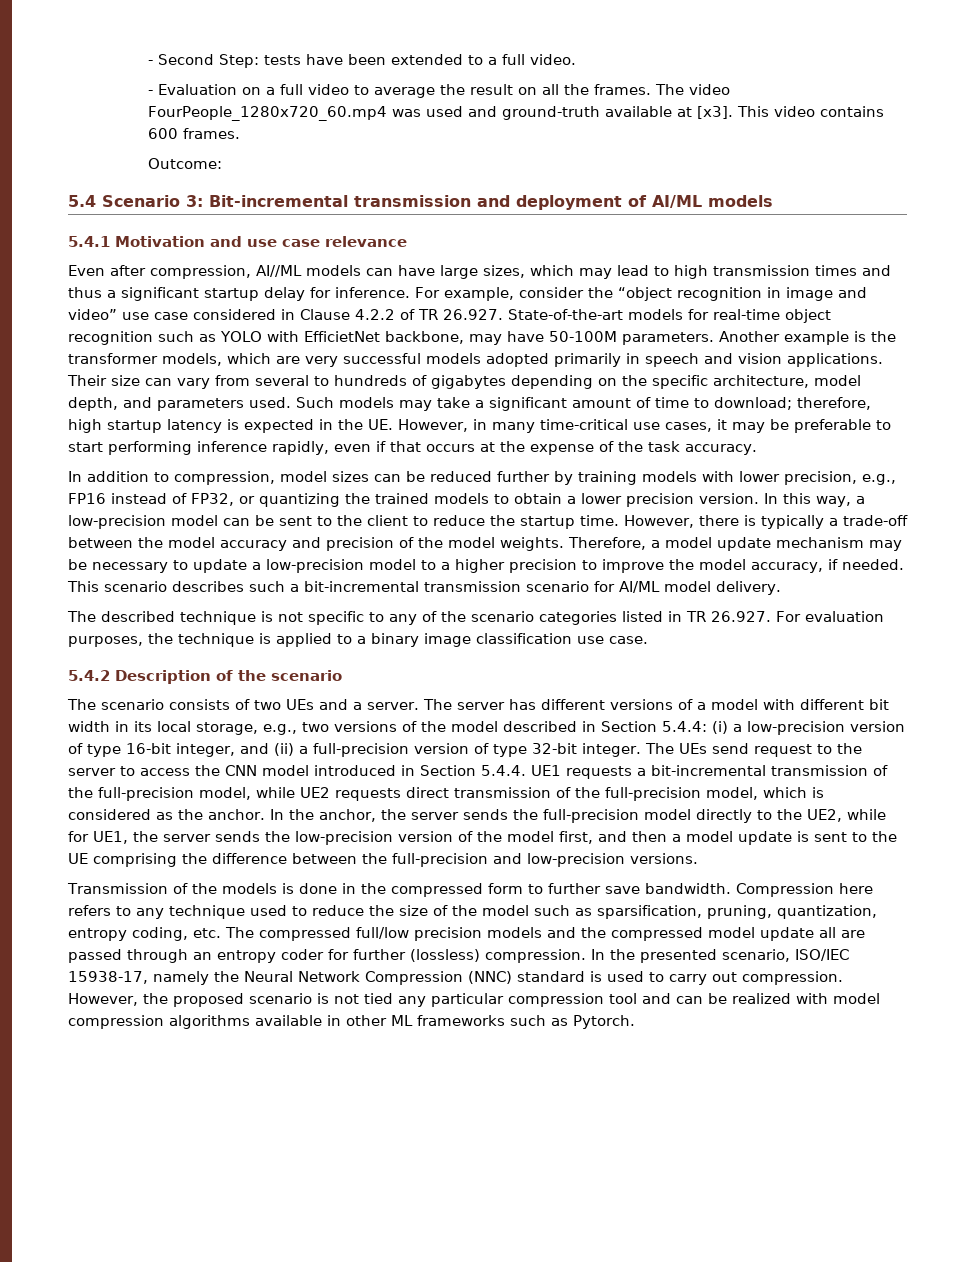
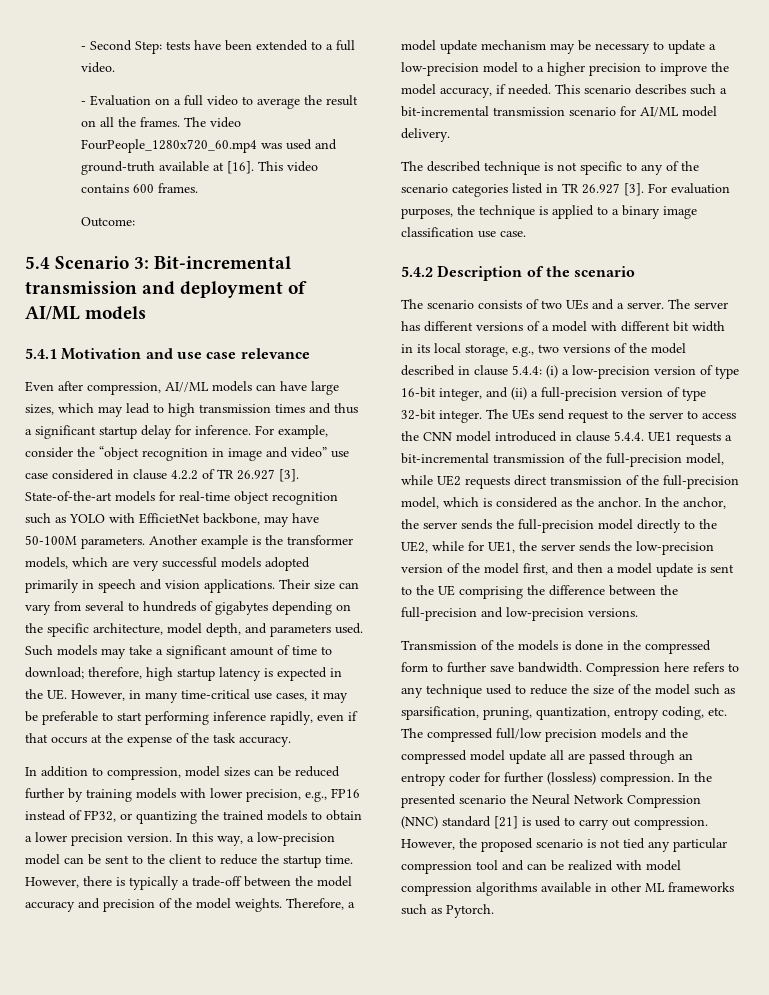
- The video FourPeople_1280x720_60.mp4 was used and ground-truth available at [x3].
+ The video FourPeople_1280x720_60.mp4 was used and ground-truth available at [16].
- For example, consider the “object recognition in image and video” use case considered in Clause 4.2.2 of TR 26.927. State-of-the-art models for real-time object recognition such as YOLO with EfficietNet backbone, may have 50-100M parameters.
+ For example, consider the “object recognition in image and video” use case considered in clause 4.2.2 of TR 26.927 [3]. State-of-the-art models for real-time object recognition such as YOLO with EfficietNet backbone, may have 50-100M parameters.
- The described technique is not specific to any of the scenario categories listed in TR 26.927. For evaluation purposes, the technique is applied to a binary image classification use case.
+ The described technique is not specific to any of the scenario categories listed in TR 26.927 [3]. For evaluation purposes, the technique is applied to a binary image classification use case.
- The server has different versions of a model with different bit width in its local storage, e.g., two versions of the model described in Section 5.4.4: (i) a low-precision version of type 16-bit integer, and (ii) a full-precision version of type 32-bit integer.
+ The server has different versions of a model with different bit width in its local storage, e.g., two versions of the model described in clause 5.4.4: (i) a low-precision version of type 16-bit integer, and (ii) a full-precision version of type 32-bit integer.
- The UEs send request to the server to access the CNN model introduced in Section 5.4.4. UE1 requests a bit-incremental transmission of the full-precision model, while UE2 requests direct transmission of the full-precision model, which is considered as the anchor.
+ The UEs send request to the server to access the CNN model introduced in clause 5.4.4. UE1 requests a bit-incremental transmission of the full-precision model, while UE2 requests direct transmission of the full-precision model, which is considered as the anchor.
- In the presented scenario, ISO/IEC 15938-17, namely the Neural Network Compression (NNC) standard is used to carry out compression.
+ In the presented scenario the Neural Network Compression (NNC) standard [21] is used to carry out compression.

